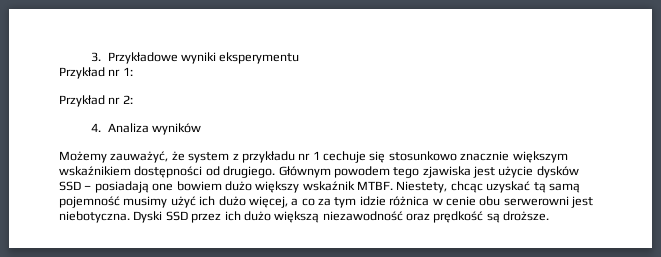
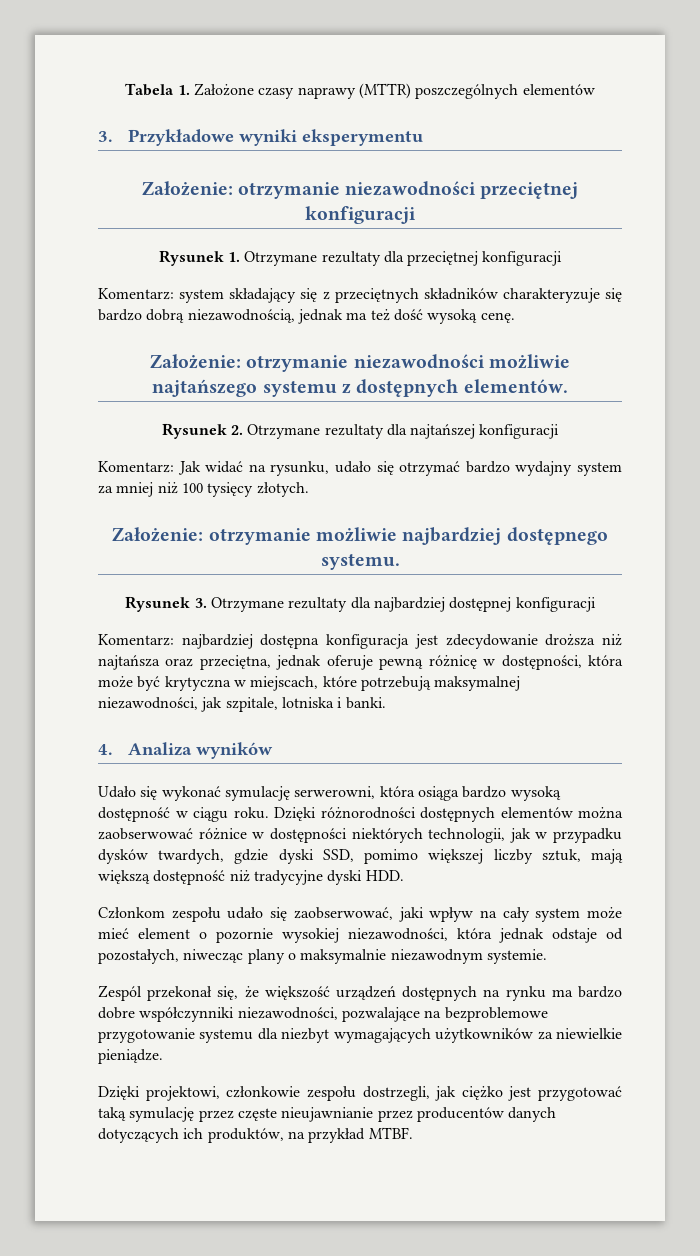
+ Tabela 1. Założone czasy naprawy (MTTR) poszczególnych elementów
  3. Przykładowe wyniki eksperymentu
- Przykład nr 1:
- Przykład nr 2:
+ Założenie: otrzymanie niezawodności przeciętnej konfiguracji
+ Rysunek 1. Otrzymane rezultaty dla przeciętnej konfiguracji
+ Komentarz: system składający się z przeciętnych składników charakteryzuje się bardzo dobrą niezawodnością, jednak ma też dość wysoką cenę.
+ Założenie: otrzymanie niezawodności możliwie najtańszego systemu z dostępnych elementów.
+ Rysunek 2. Otrzymane rezultaty dla najtańszej konfiguracji
+ Komentarz: Jak widać na rysunku, udało się otrzymać bardzo wydajny system za mniej niż 100 tysięcy złotych.
+ Założenie: otrzymanie możliwie najbardziej dostępnego systemu.
+ Rysunek 3. Otrzymane rezultaty dla najbardziej dostępnej konfiguracji
+ Komentarz: najbardziej dostępna konfiguracja jest zdecydowanie droższa niż najtańsza oraz przeciętna, jednak oferuje pewną różnicę w dostępności, która może być krytyczna w miejscach, które potrzebują maksymalnej niezawodności, jak szpitale, lotniska i banki.
  4. Analiza wyników
- Możemy zauważyć, że system z przykładu nr 1 cechuje się stosunkowo znacznie większym wskaźnikiem dostępności od drugiego. Głównym powodem tego zjawiska jest użycie dysków SSD – posiadają one bowiem dużo większy wskaźnik MTBF. Niestety, chcąc uzyskać tą samą pojemność musimy użyć ich dużo więcej, a co za tym idzie różnica w cenie obu serwerowni jest niebotyczna. Dyski SSD przez ich dużo większą niezawodność oraz prędkość są droższe.
+ Udało się wykonać symulację serwerowni, która osiąga bardzo wysoką dostępność w ciągu roku. Dzięki różnorodności dostępnych elementów można zaobserwować różnice w dostępności niektórych technologii, jak w przypadku dysków twardych, gdzie dyski SSD, pomimo większej liczby sztuk, mają większą dostępność niż tradycyjne dyski HDD.
+ Członkom zespołu udało się zaobserwować, jaki wpływ na cały system może mieć element o pozornie wysokiej niezawodności, która jednak odstaje od pozostałych, niwecząc plany o maksymalnie niezawodnym systemie.
+ Zespól przekonał się, że większość urządzeń dostępnych na rynku ma bardzo dobre współczynniki niezawodności, pozwalające na bezproblemowe przygotowanie systemu dla niezbyt wymagających użytkowników za niewielkie pieniądze.
+ Dzięki projektowi, członkowie zespołu dostrzegli, jak ciężko jest przygotować taką symulację przez częste nieujawnianie przez producentów danych dotyczących ich produktów, na przykład MTBF.

